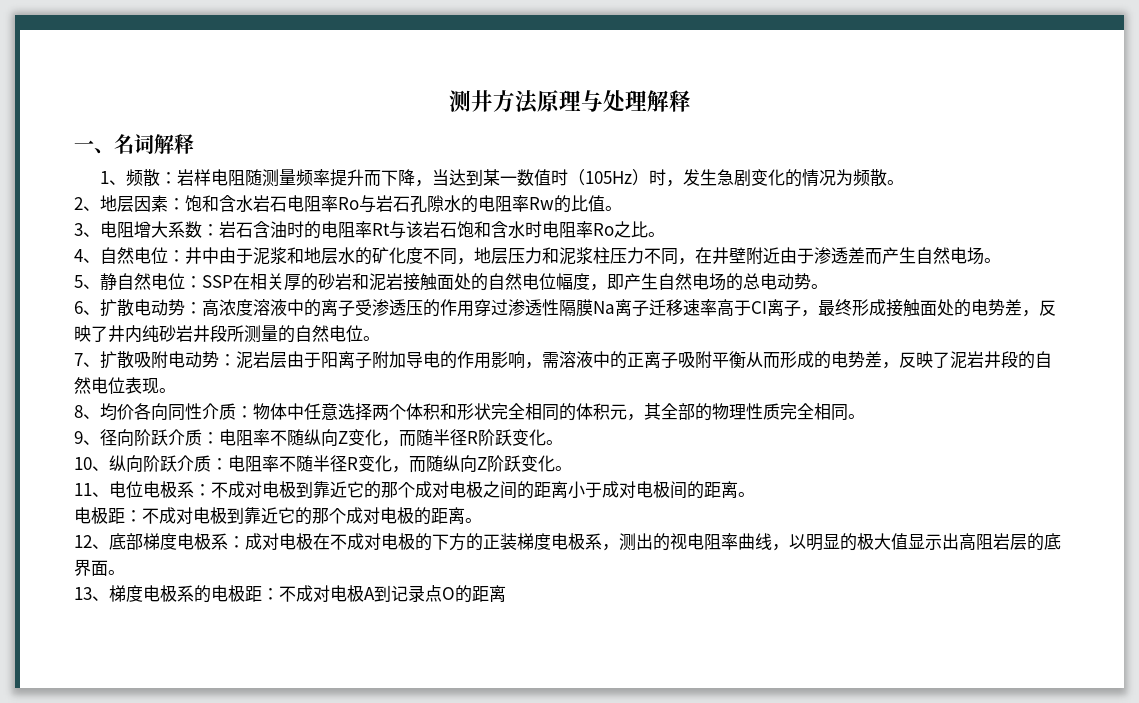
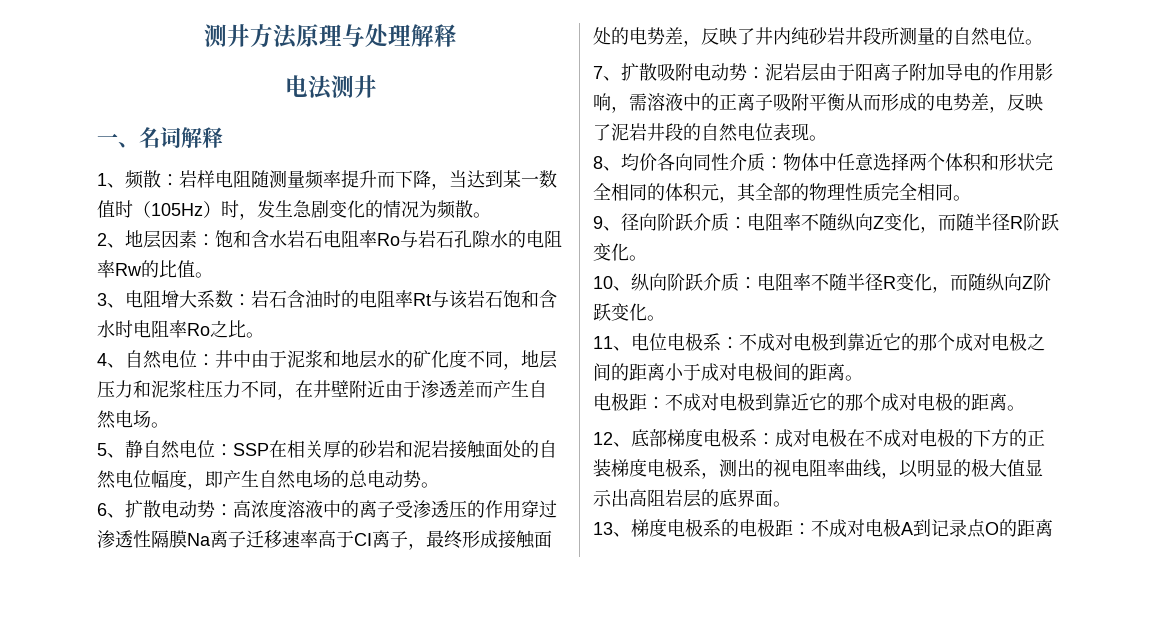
+ 电法测井

